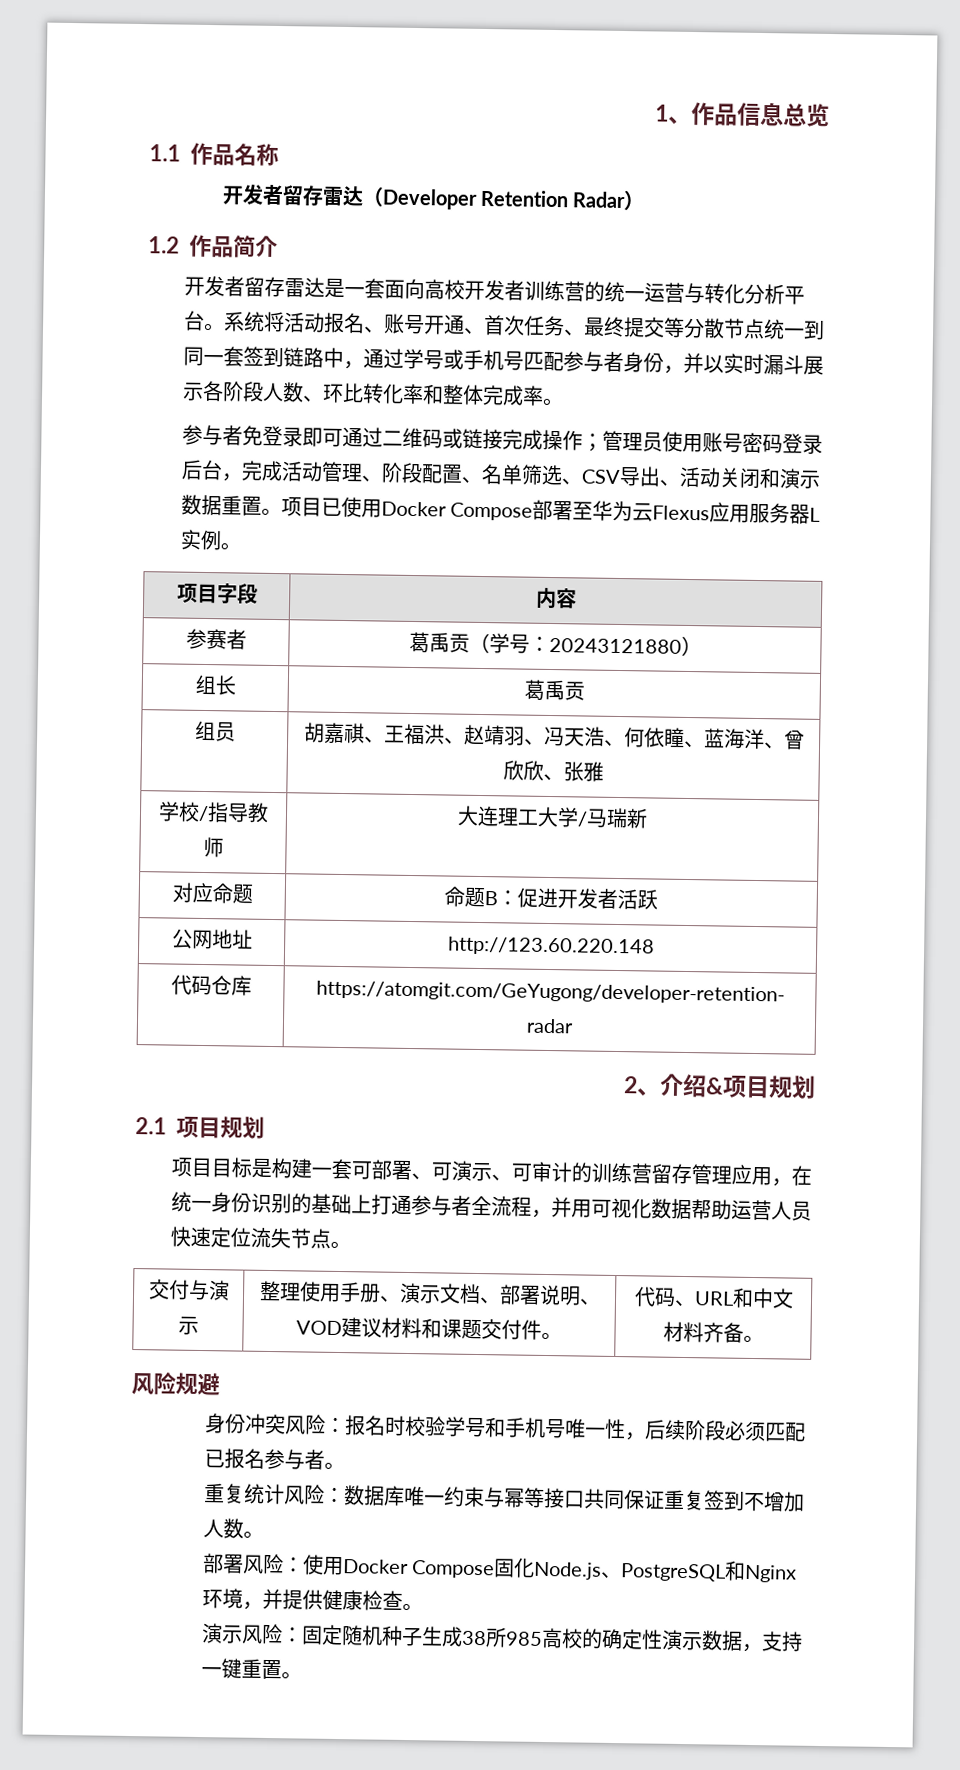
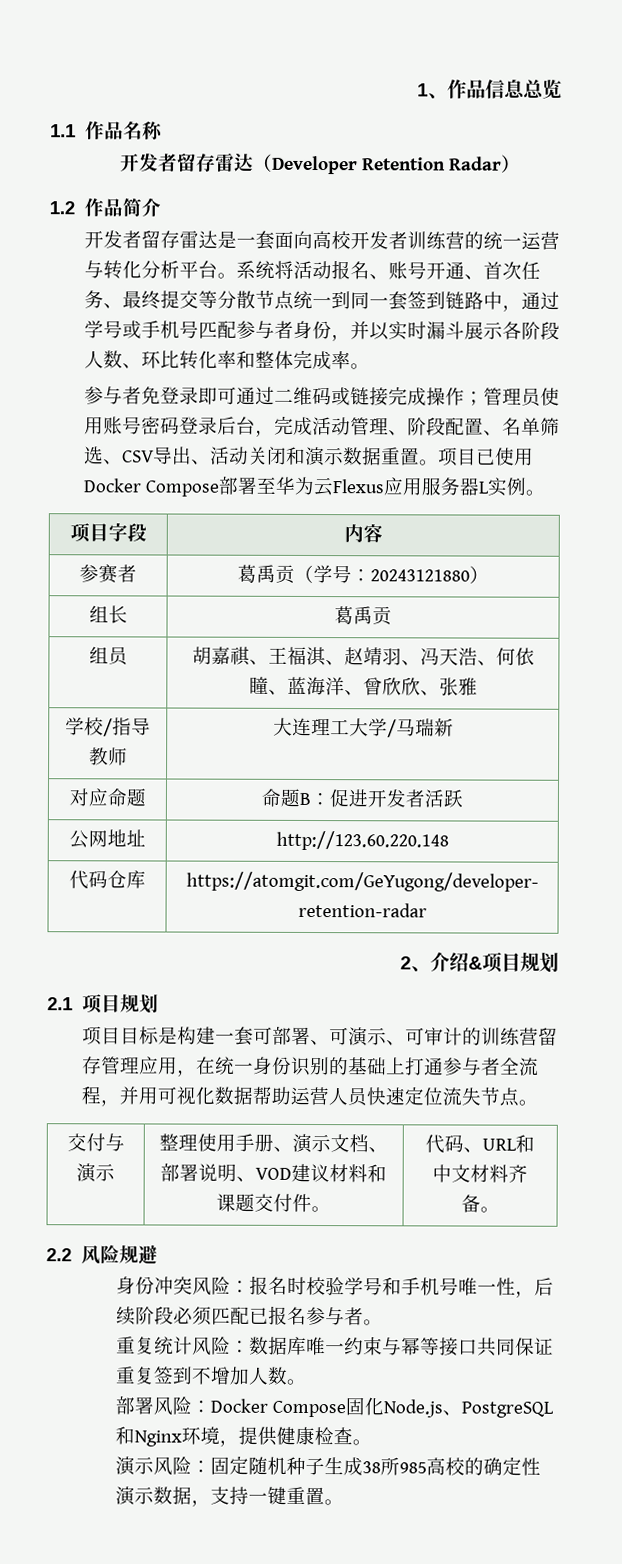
- 组员 | 胡嘉祺、王福洪、赵靖羽、冯天浩、何依瞳、蓝海洋、曾欣欣、张雅
+ 组员 | 胡嘉祺、王福淇、赵靖羽、冯天浩、何依瞳、蓝海洋、曾欣欣、张雅
- 风险规避
+ 2.2风险规避
- 部署风险：使用Docker Compose固化Node.js、PostgreSQL和Nginx环境，并提供健康检查。
+ 部署风险：Docker Compose固化Node.js、PostgreSQL和Nginx环境，提供健康检查。

